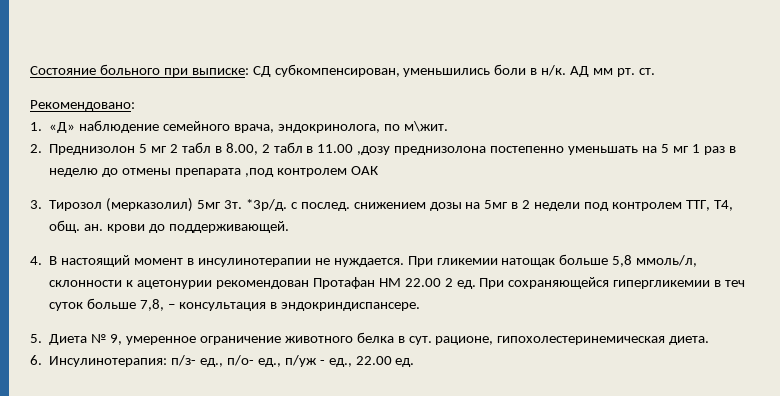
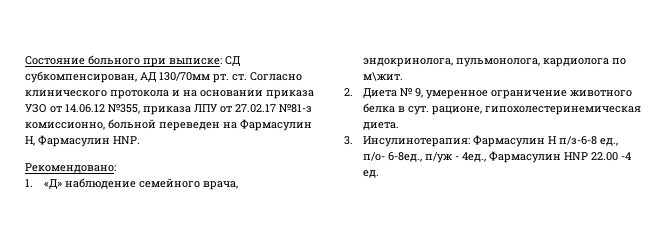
- Состояние больного при выписке: СД субкомпенсирован, уменьшились боли в н/к. АД мм рт. ст.
+ Состояние больного при выписке: СД субкомпенсирован, АД 130/70мм рт. ст. Согласно клинического протокола и на основании приказа УЗО от 14.06.12 №355, приказа ЛПУ от 27.02.17 №81-з комиссионно, больной переведен на Фармасулин Н, Фармасулин НNP.
- 1. «Д» наблюдение семейного врача, эндокринолога, по м\жит.
+ 1. «Д» наблюдение семейного врача, эндокринолога, пульмонолога, кардиолога по м\жит.
- 2. Преднизолон 5 мг 2 табл в 8.00, 2 табл в 11.00 ,дозу преднизолона постепенно уменьшать на 5 мг 1 раз в неделю до отмены препарата ,под контролем ОАК
- 3. Тирозол (мерказолил) 5мг 3т. *3р/д. с послед. снижением дозы на 5мг в 2 недели под контролем ТТГ, Т4, общ. ан. крови до поддерживающей.
- 4. В настоящий момент в инсулинотерапии не нуждается. При гликемии натощак больше 5,8 ммоль/л, склонности к ацетонурии рекомендован Протафан НМ 22.00 2 ед. При сохраняющейся гипергликемии в теч суток больше 7,8, – консультация в эндокриндиспансере.
- 5. Диета № 9, умеренное ограничение животного белка в сут. рационе, гипохолестеринемическая диета.
+ 2. Диета № 9, умеренное ограничение животного белка в сут. рационе, гипохолестеринемическая диета.
- 6. Инсулинотерапия: п/з- ед., п/о- ед., п/уж - ед., 22.00 ед.
+ 3. Инсулинотерапия: Фармасулин Н п/з-6-8 ед., п/о- 6-8ед., п/уж - 4ед., Фармасулин НNP 22.00 -4 ед.

